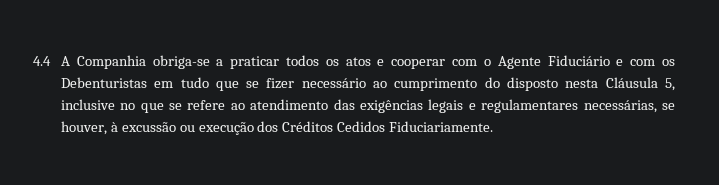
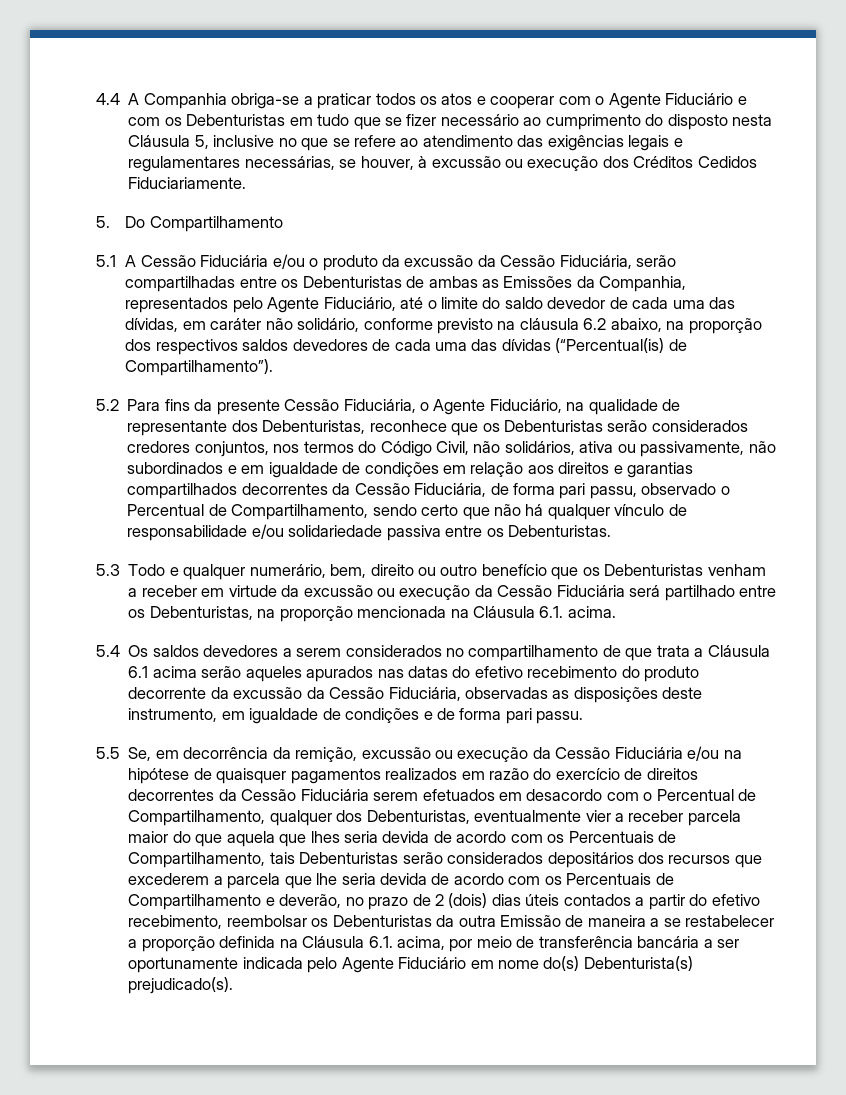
+ 5. Do Compartilhamento
+ 5.1 A Cessão Fiduciária e/ou o produto da excussão da Cessão Fiduciária, serão compartilhadas entre os Debenturistas de ambas as Emissões da Companhia, representados pelo Agente Fiduciário, até o limite do saldo devedor de cada uma das dívidas, em caráter não solidário, conforme previsto na cláusula 6.2 abaixo, na proporção dos respectivos saldos devedores de cada uma das dívidas (“Percentual(is) de Compartilhamento”).
+ 5.2 Para fins da presente Cessão Fiduciária, o Agente Fiduciário, na qualidade de representante dos Debenturistas, reconhece que os Debenturistas serão considerados credores conjuntos, nos termos do Código Civil, não solidários, ativa ou passivamente, não subordinados e em igualdade de condições em relação aos direitos e garantias compartilhados decorrentes da Cessão Fiduciária, de forma pari passu, observado o Percentual de Compartilhamento, sendo certo que não há qualquer vínculo de responsabilidade e/ou solidariedade passiva entre os Debenturistas.
+ 5.3 Todo e qualquer numerário, bem, direito ou outro benefício que os Debenturistas venham a receber em virtude da excussão ou execução da Cessão Fiduciária será partilhado entre os Debenturistas, na proporção mencionada na Cláusula 6.1. acima.
+ 5.4 Os saldos devedores a serem considerados no compartilhamento de que trata a Cláusula 6.1 acima serão aqueles apurados nas datas do efetivo recebimento do produto decorrente da excussão da Cessão Fiduciária, observadas as disposições deste instrumento, em igualdade de condições e de forma pari passu.
+ 5.5 Se, em decorrência da remição, excussão ou execução da Cessão Fiduciária e/ou na hipótese de quaisquer pagamentos realizados em razão do exercício de direitos decorrentes da Cessão Fiduciária serem efetuados em desacordo com o Percentual de Compartilhamento, qualquer dos Debenturistas, eventualmente vier a receber parcela maior do que aquela que lhes seria devida de acordo com os Percentuais de Compartilhamento, tais Debenturistas serão considerados depositários dos recursos que excederem a parcela que lhe seria devida de acordo com os Percentuais de Compartilhamento e deverão, no prazo de 2 (dois) dias úteis contados a partir do efetivo recebimento, reembolsar os Debenturistas da outra Emissão de maneira a se restabelecer a proporção definida na Cláusula 6.1. acima, por meio de transferência bancária a ser oportunamente indicada pelo Agente Fiduciário em nome do(s) Debenturista(s) prejudicado(s).

